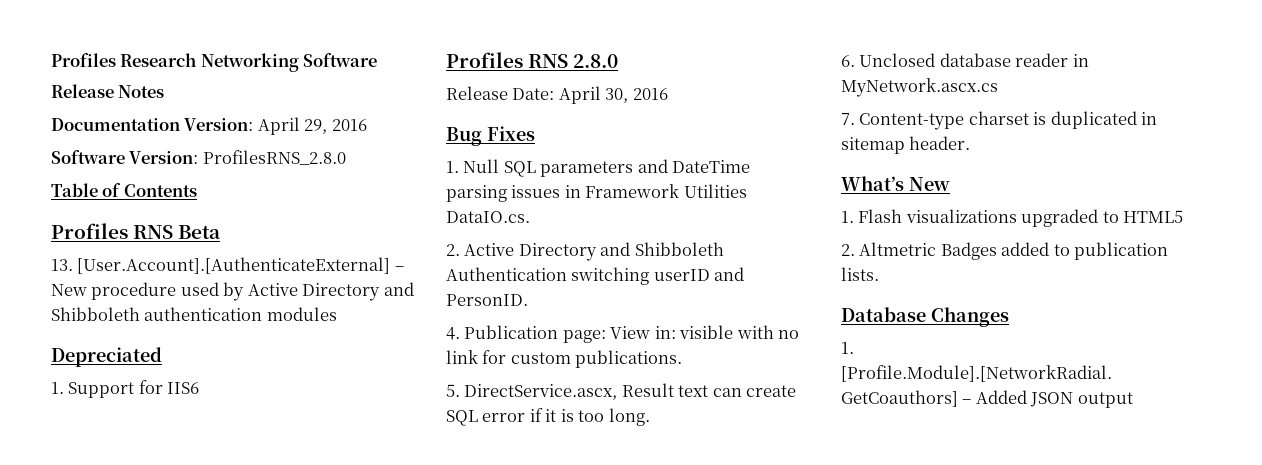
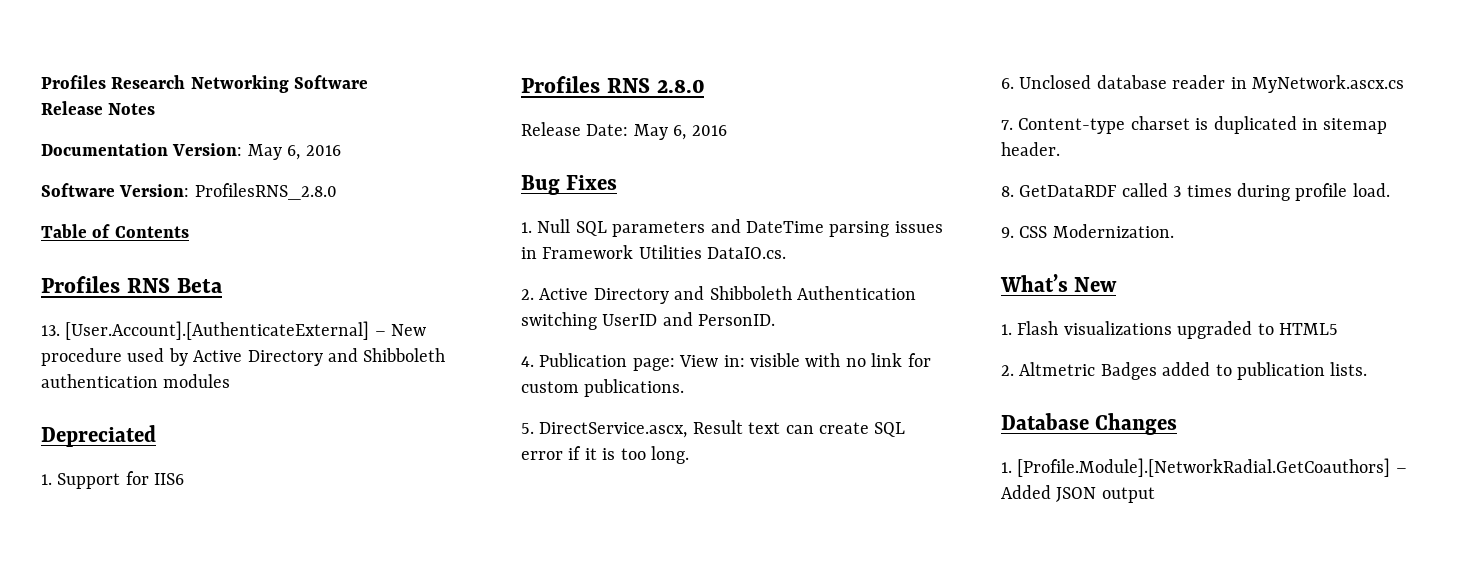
- Documentation Version: April 29, 2016
+ Documentation Version: May 6, 2016
- Release Date: April 30, 2016
+ Release Date: May 6, 2016
- 2. Active Directory and Shibboleth Authentication switching userID and PersonID.
+ 2. Active Directory and Shibboleth Authentication switching UserID and PersonID.
+ 8. GetDataRDF called 3 times during profile load.
+ 9. CSS Modernization.

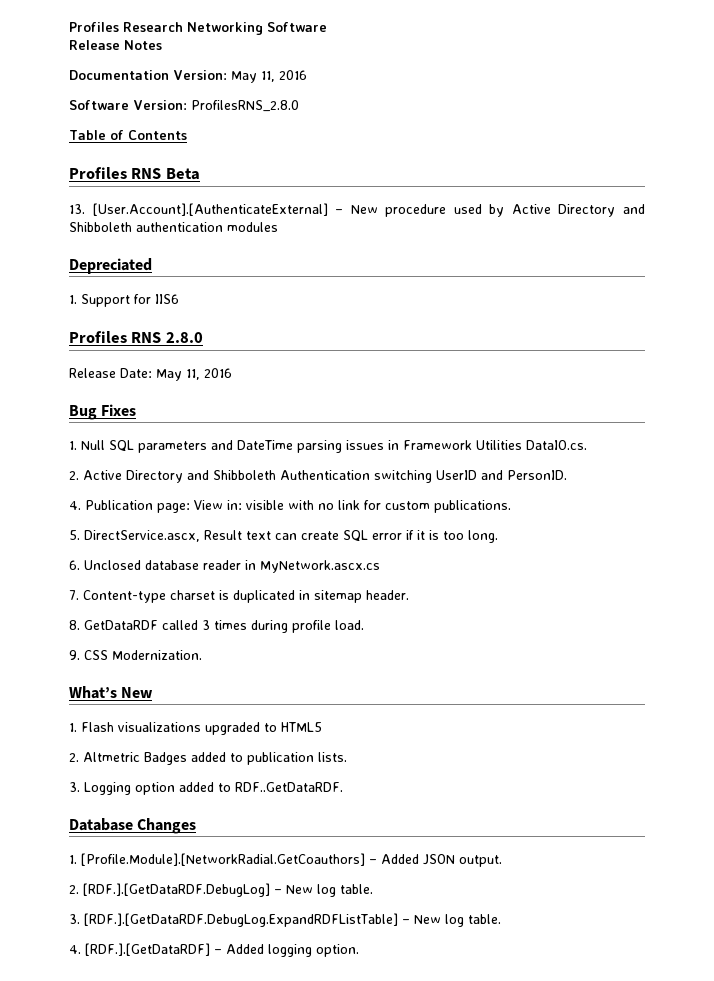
- Documentation Version: May 6, 2016
+ Documentation Version: May 11, 2016
- Release Date: May 6, 2016
+ Release Date: May 11, 2016
+ 3. Logging option added to RDF..GetDataRDF.
- 1. [Profile.Module].[NetworkRadial.GetCoauthors] – Added JSON output
+ 1. [Profile.Module].[NetworkRadial.GetCoauthors] – Added JSON output.
+ 2. [RDF.].[GetDataRDF.DebugLog] – New log table.
+ 3. [RDF.].[GetDataRDF.DebugLog.ExpandRDFListTable] – New log table.
+ 4. [RDF.].[GetDataRDF] – Added logging option.

